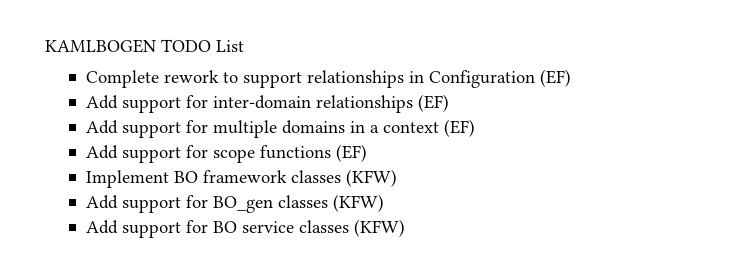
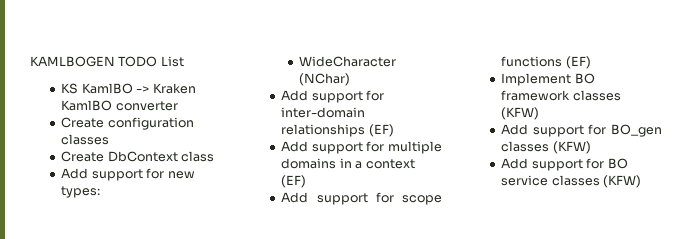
- Complete rework to support relationships in Configuration (EF)
+ KS KamlBO -> Kraken KamlBO converter
+ Create configuration classes
+ Create DbContext class
+ Add support for new types:
+ WideCharacter (NChar)

